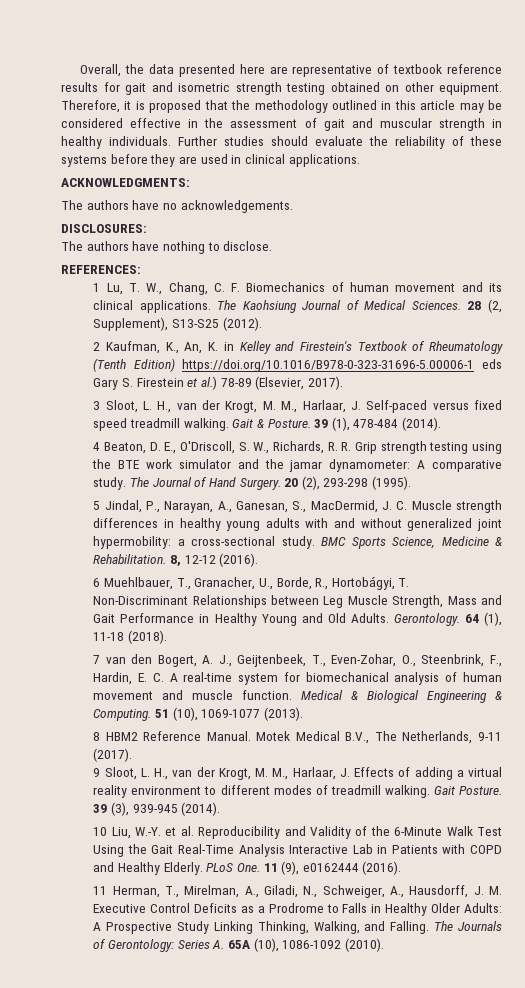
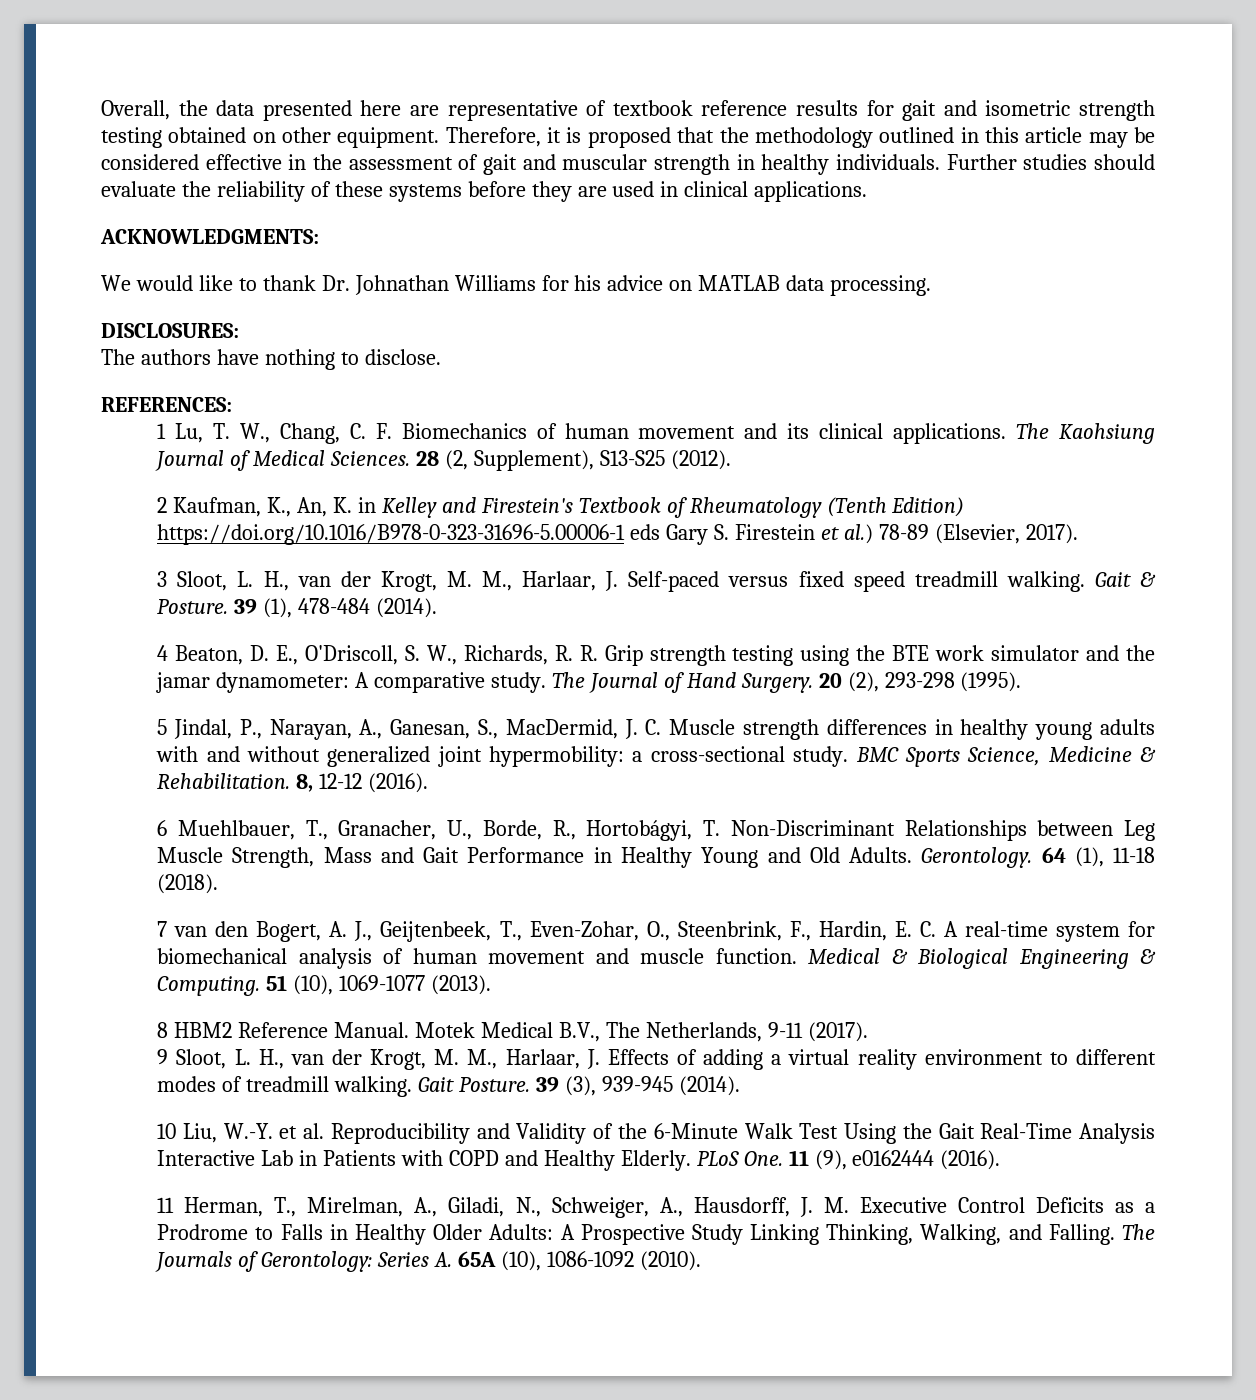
- The authors have no acknowledgements.
+ We would like to thank Dr. Johnathan Williams for his advice on MATLAB data processing.

